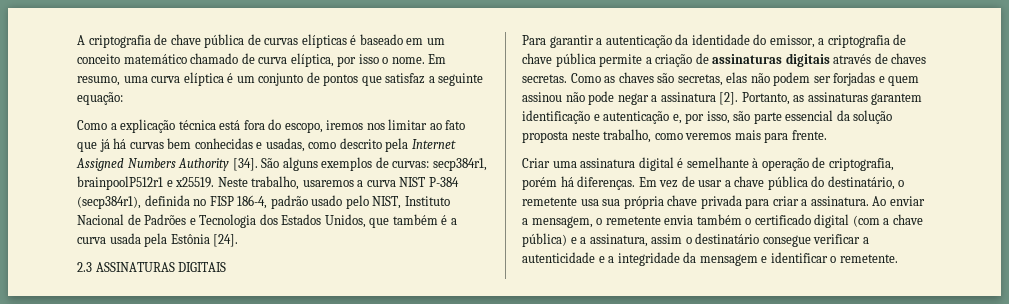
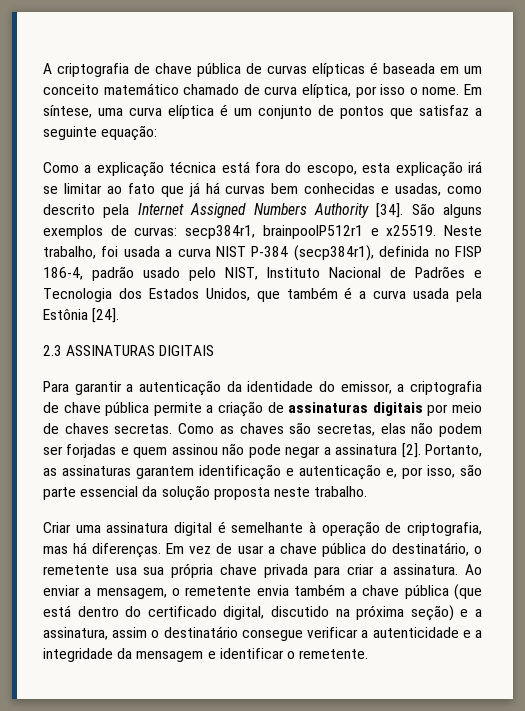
- A criptografia de chave pública de curvas elípticas é baseado em um conceito matemático chamado de curva elíptica, por isso o nome.
+ A criptografia de chave pública de curvas elípticas é baseada em um conceito matemático chamado de curva elíptica, por isso o nome.
- Em resumo, uma curva elíptica é um conjunto de pontos que satisfaz a seguinte equação:
+ Em síntese, uma curva elíptica é um conjunto de pontos que satisfaz a seguinte equação:
- Como a explicação técnica está fora do escopo, iremos nos limitar ao fato que já há curvas bem conhecidas e usadas, como descrito pela Internet Assigned Numbers Authority [34].
+ Como a explicação técnica está fora do escopo, esta explicação irá se limitar ao fato que já há curvas bem conhecidas e usadas, como descrito pela Internet Assigned Numbers Authority [34].
- Neste trabalho, usaremos a curva NIST P-384 (secp384r1), definida no FISP 186-4, padrão usado pelo NIST, Instituto Nacional de Padrões e Tecnologia dos Estados Unidos, que também é a curva usada pela Estônia [24].
+ Neste trabalho, foi usada a curva NIST P-384 (secp384r1), definida no FISP 186-4, padrão usado pelo NIST, Instituto Nacional de Padrões e Tecnologia dos Estados Unidos, que também é a curva usada pela Estônia [24].
- Para garantir a autenticação da identidade do emissor, a criptografia de chave pública permite a criação de assinaturas digitais através de chaves secretas.
+ Para garantir a autenticação da identidade do emissor, a criptografia de chave pública permite a criação de assinaturas digitais por meio de chaves secretas.
- Portanto, as assinaturas garantem identificação e autenticação e, por isso, são parte essencial da solução proposta neste trabalho, como veremos mais para frente.
+ Portanto, as assinaturas garantem identificação e autenticação e, por isso, são parte essencial da solução proposta neste trabalho.
- Criar uma assinatura digital é semelhante à operação de criptografia, porém há diferenças.
+ Criar uma assinatura digital é semelhante à operação de criptografia, mas há diferenças.
- Ao enviar a mensagem, o remetente envia também o certificado digital (com a chave pública) e a assinatura, assim o destinatário consegue verificar a autenticidade e a integridade da mensagem e identificar o remetente.
+ Ao enviar a mensagem, o remetente envia também a chave pública (que está dentro do certificado digital, discutido na próxima seção) e a assinatura, assim o destinatário consegue verificar a autenticidade e a integridade da mensagem e identificar o remetente.

